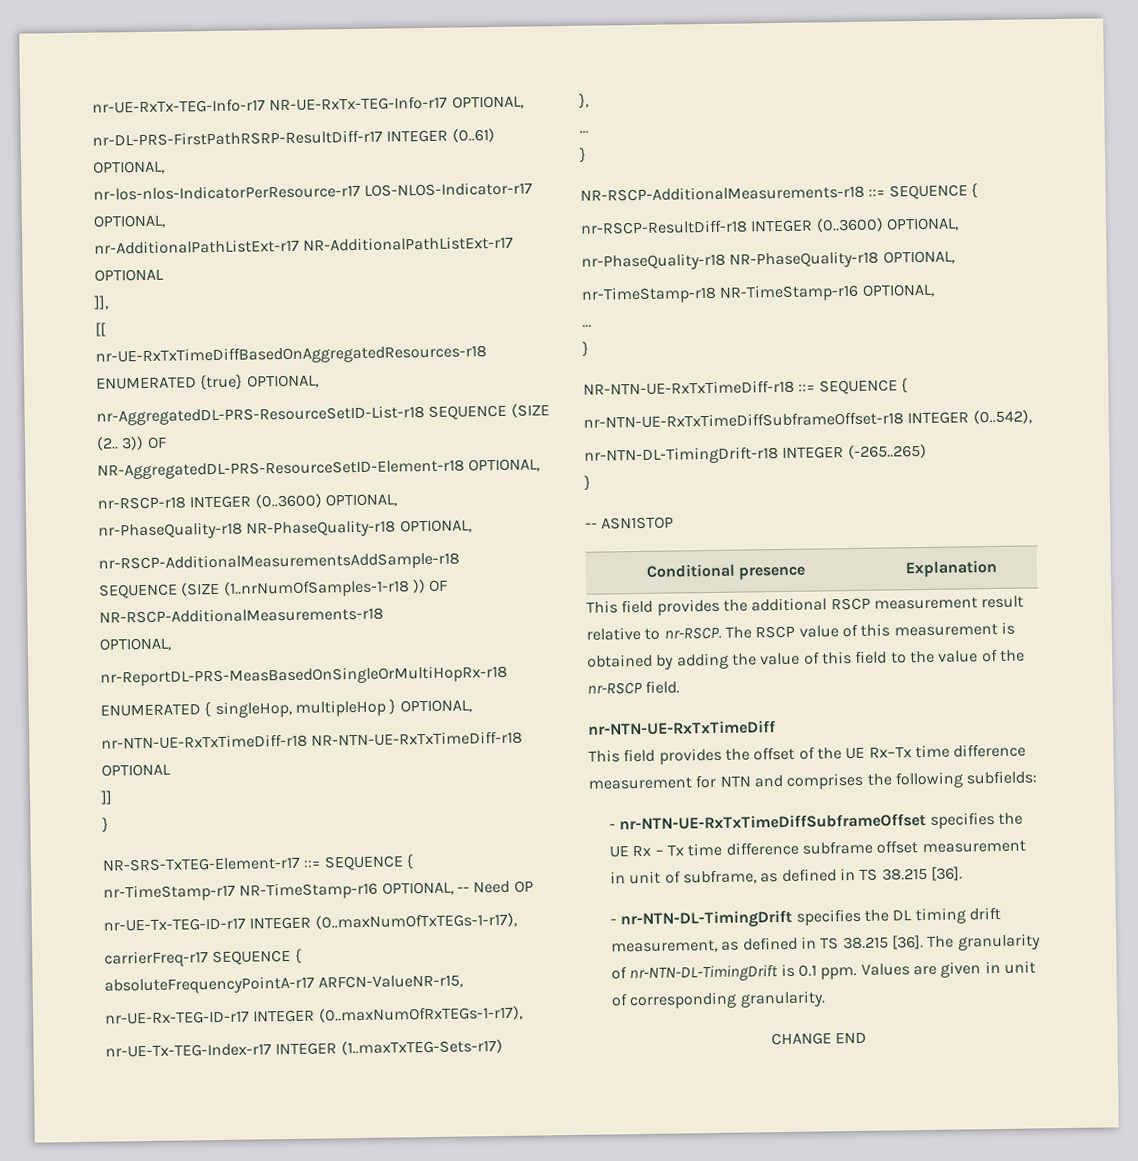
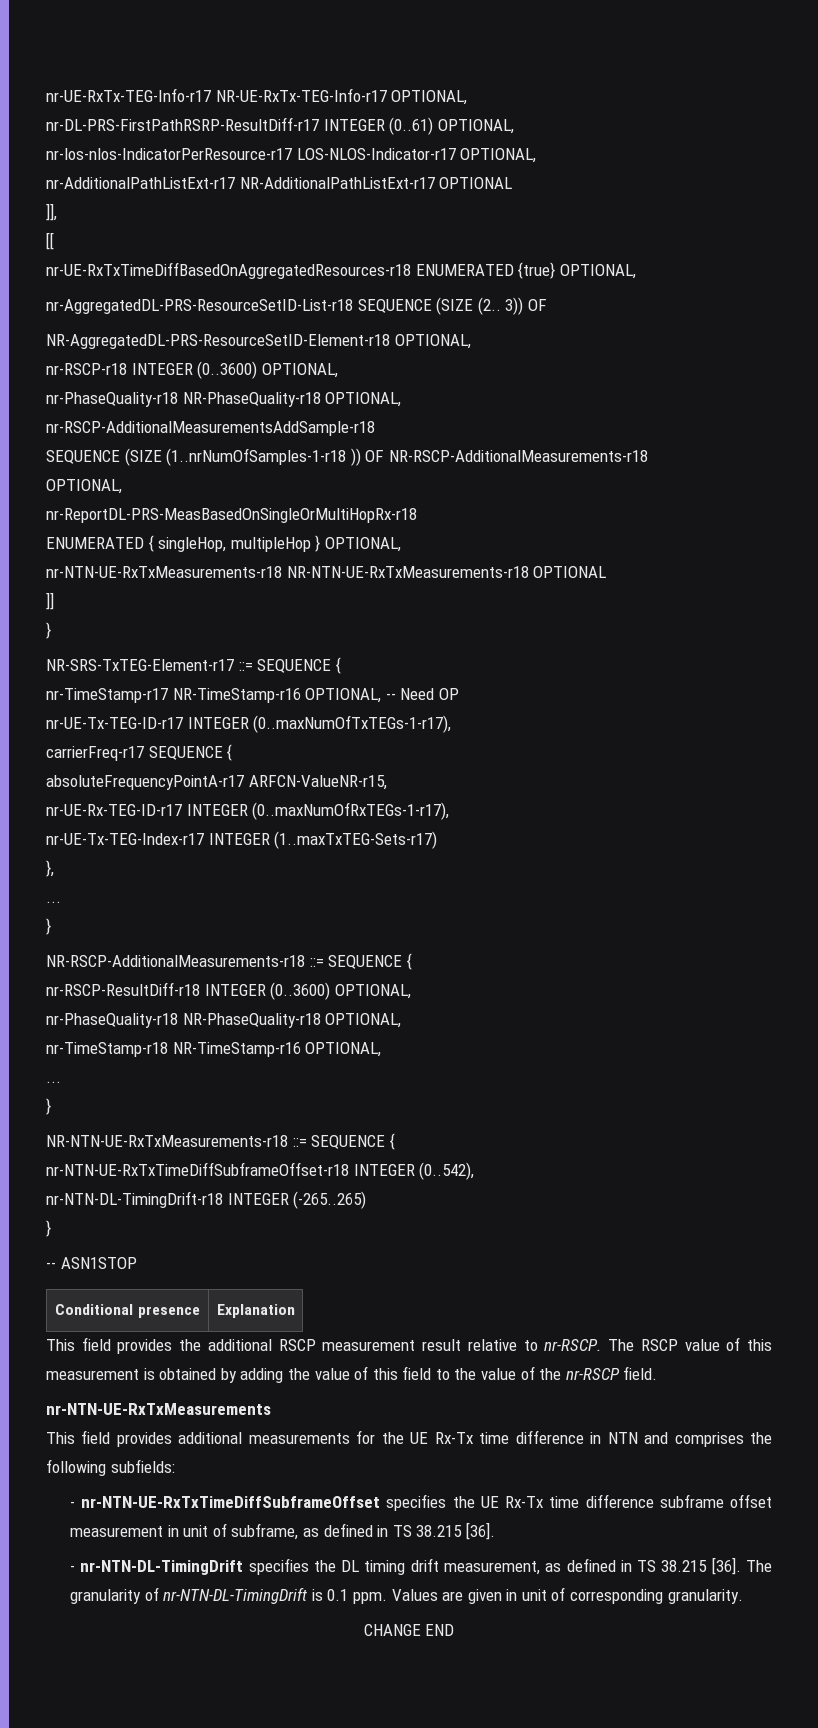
- nr-NTN-UE-RxTxTimeDiff-r18 NR-NTN-UE-RxTxTimeDiff-r18 OPTIONAL
+ nr-NTN-UE-RxTxMeasurements-r18 NR-NTN-UE-RxTxMeasurements-r18 OPTIONAL
- NR-NTN-UE-RxTxTimeDiff-r18 ::= SEQUENCE {
+ NR-NTN-UE-RxTxMeasurements-r18 ::= SEQUENCE {
- nr-NTN-UE-RxTxTimeDiff
- This field provides the offset of the UE Rx–Tx time difference measurement for NTN and comprises the following subfields:
+ nr-NTN-UE-RxTxMeasurements
+ This field provides additional measurements for the UE Rx-Tx time difference in NTN and comprises the following subfields:
- - nr-NTN-UE-RxTxTimeDiffSubframeOffset specifies the UE Rx – Tx time difference subframe offset measurement in unit of subframe, as defined in TS 38.215 [36].
+ - nr-NTN-UE-RxTxTimeDiffSubframeOffset specifies the UE Rx-Tx time difference subframe offset measurement in unit of subframe, as defined in TS 38.215 [36].

